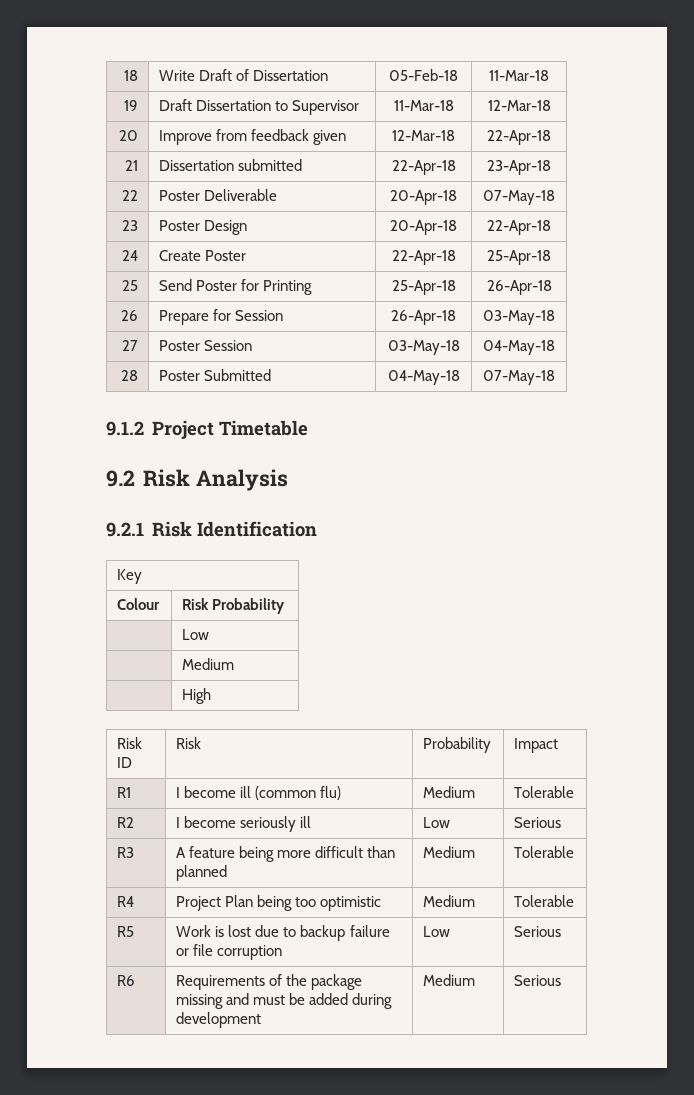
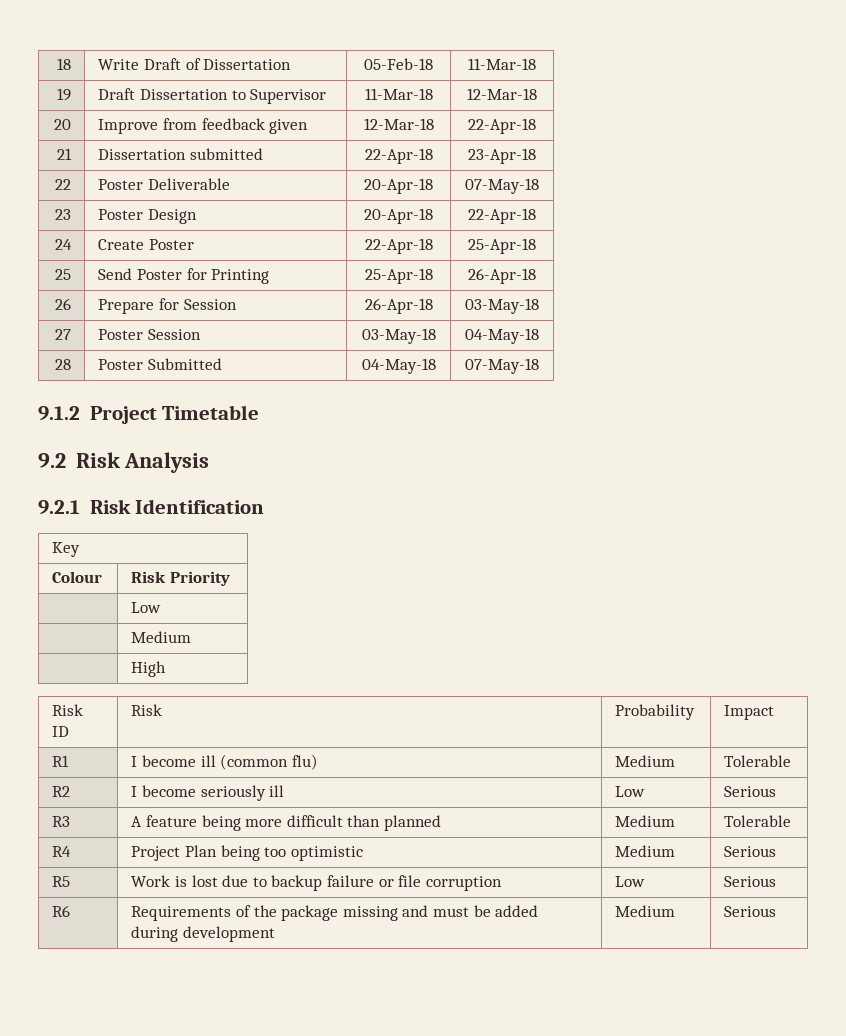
- Colour | Risk Probability
+ Colour | Risk Priority
- R4 | Project Plan being too optimistic | Medium | Tolerable
+ R4 | Project Plan being too optimistic | Medium | Serious

